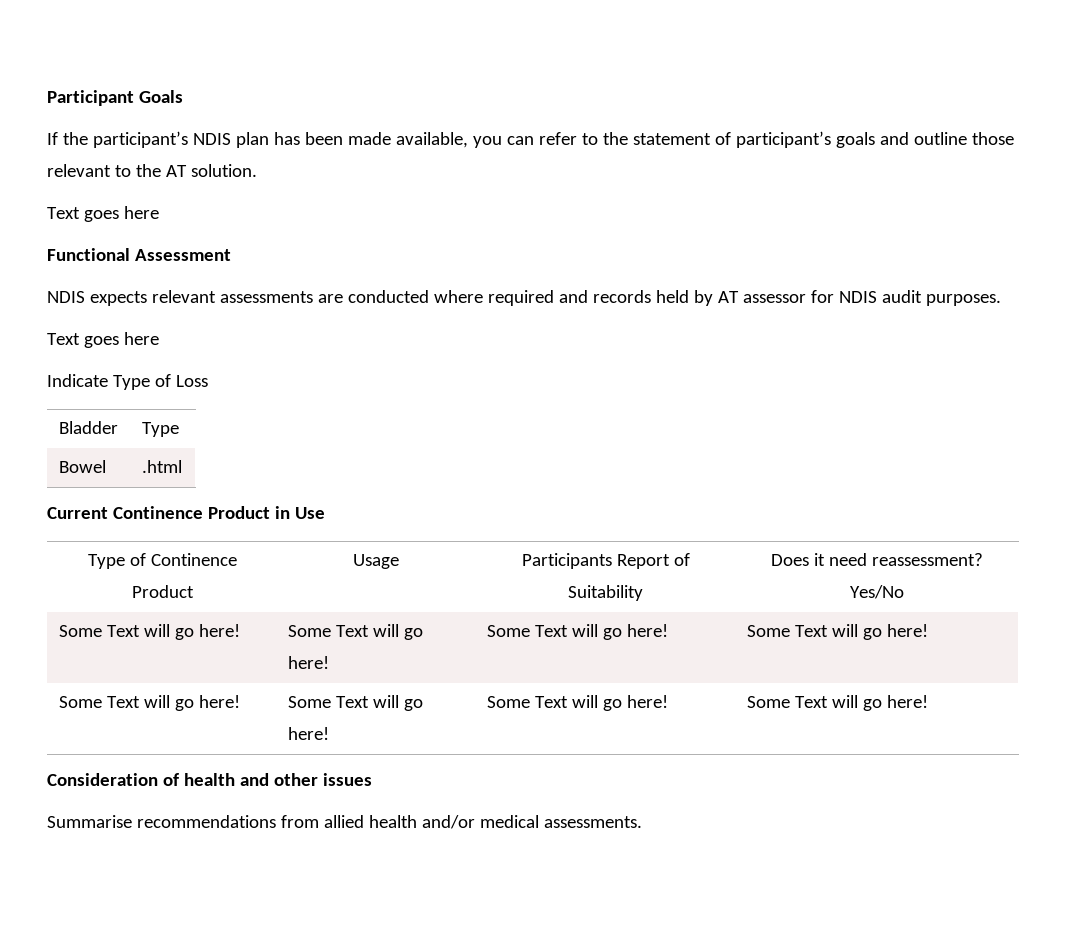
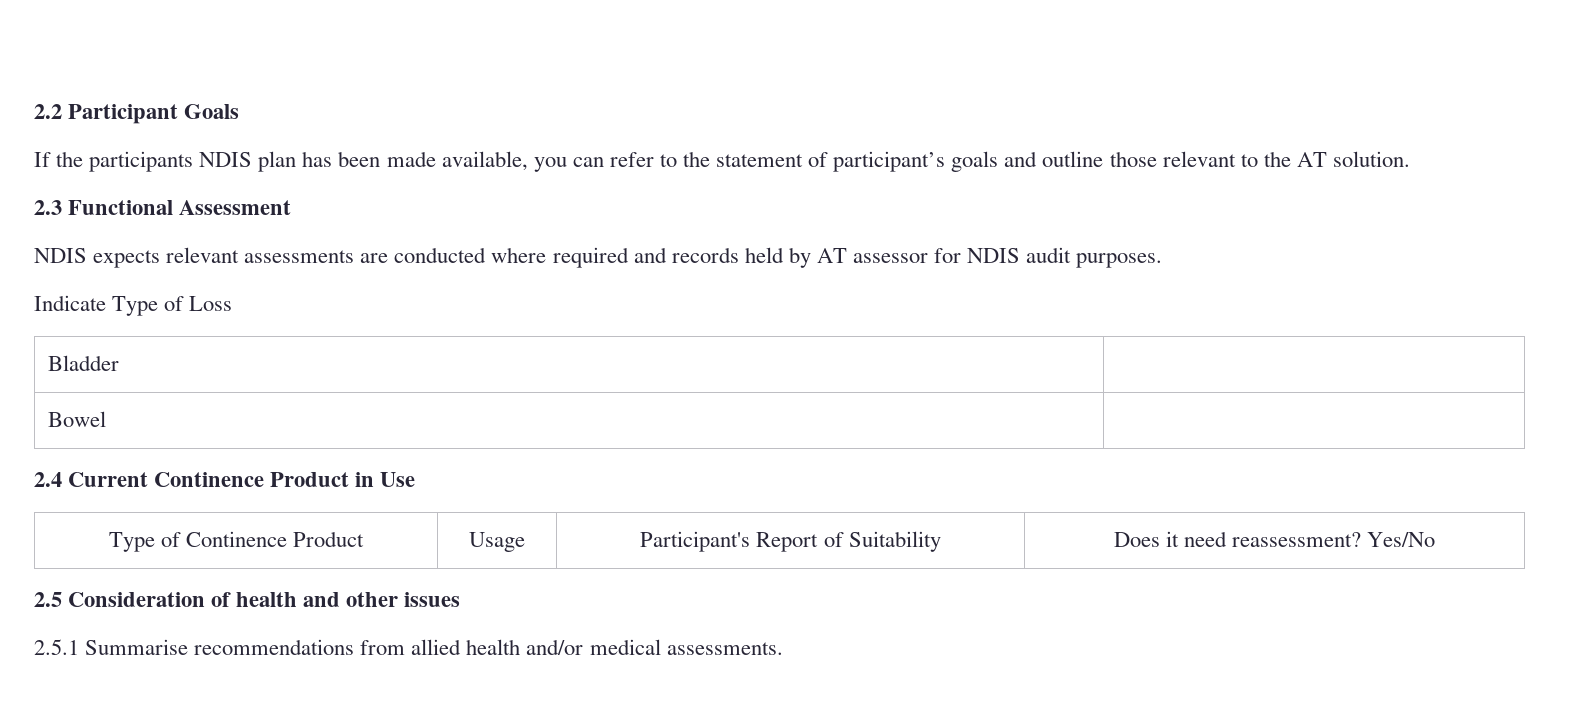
- Participant Goals
+ 2.2 Participant Goals
- If the participant’s NDIS plan has been made available, you can refer to the statement of participant’s goals and outline those relevant to the AT solution.
- Text goes here
- Functional Assessment
+ If the participants NDIS plan has been made available, you can refer to the statement of participant’s goals and outline those relevant to the AT solution.
+ 2.3 Functional Assessment
  NDIS expects relevant assessments are conducted where required and records held by AT assessor for NDIS audit purposes.
- Text goes here
- Bladder | Type
+ Bladder |
- Bowel | .html
- Current Continence Product in Use
+ Bowel |
+ 2.4 Current Continence Product in Use
- Type of Continence Product | Usage | Participants Report of Suitability | Does it need reassessment? Yes/No
- Some Text will go here! | Some Text will go here! | Some Text will go here! | Some Text will go here!
- Some Text will go here! | Some Text will go here! | Some Text will go here! | Some Text will go here!
- Consideration of health and other issues
+ Type of Continence Product | Usage | Participant's Report of Suitability | Does it need reassessment? Yes/No
+ 2.5 Consideration of health and other issues
- Summarise recommendations from allied health and/or medical assessments.
+ 2.5.1 Summarise recommendations from allied health and/or medical assessments.

